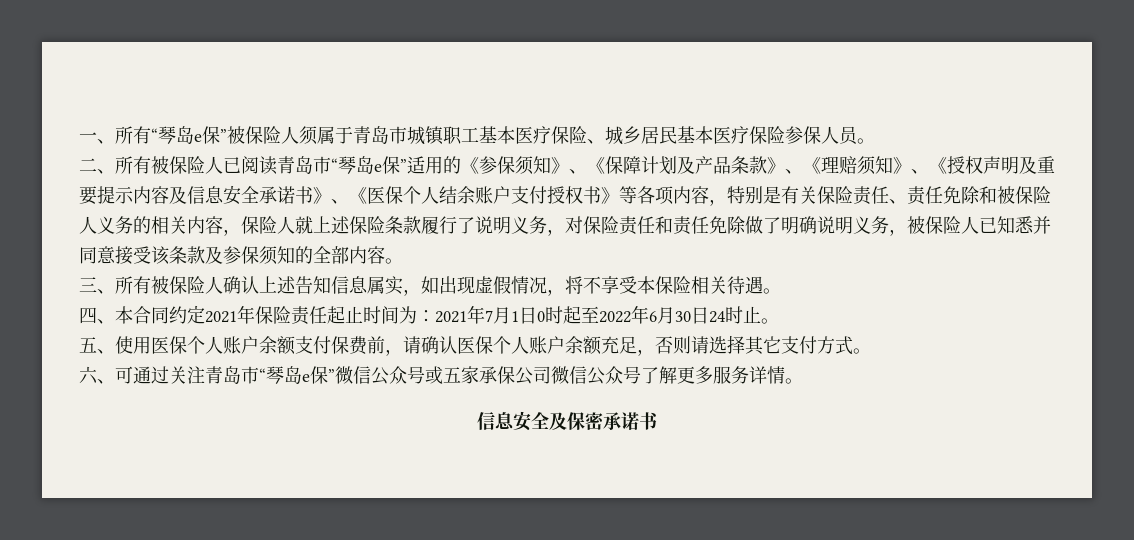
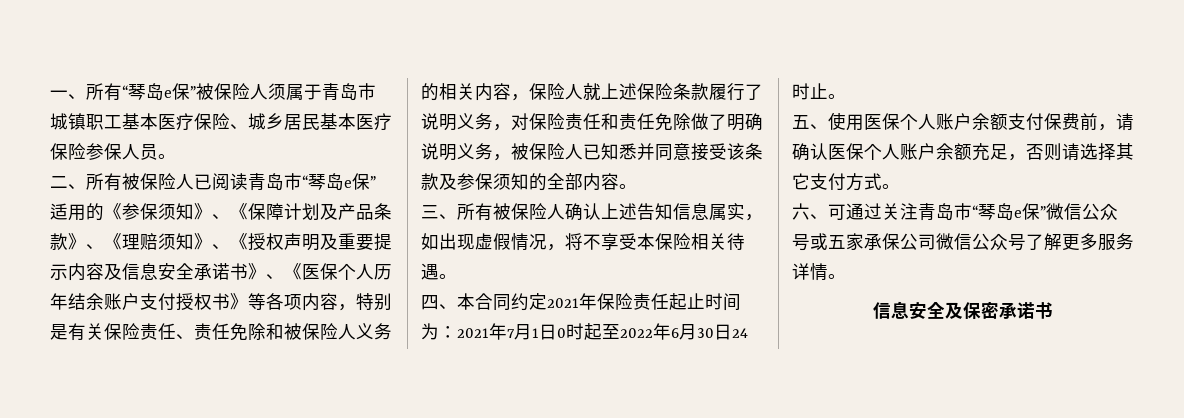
- 二、所有被保险人已阅读青岛市“琴岛e保”适用的《参保须知》、《保障计划及产品条款》、《理赔须知》、《授权声明及重要提示内容及信息安全承诺书》、《医保个人结余账户支付授权书》等各项内容，特别是有关保险责任、责任免除和被保险人义务的相关内容，保险人就上述保险条款履行了说明义务，对保险责任和责任免除做了明确说明义务，被保险人已知悉并同意接受该条款及参保须知的全部内容。
+ 二、所有被保险人已阅读青岛市“琴岛e保”适用的《参保须知》、《保障计划及产品条款》、《理赔须知》、《授权声明及重要提示内容及信息安全承诺书》、《医保个人历年结余账户支付授权书》等各项内容，特别是有关保险责任、责任免除和被保险人义务的相关内容，保险人就上述保险条款履行了说明义务，对保险责任和责任免除做了明确说明义务，被保险人已知悉并同意接受该条款及参保须知的全部内容。

